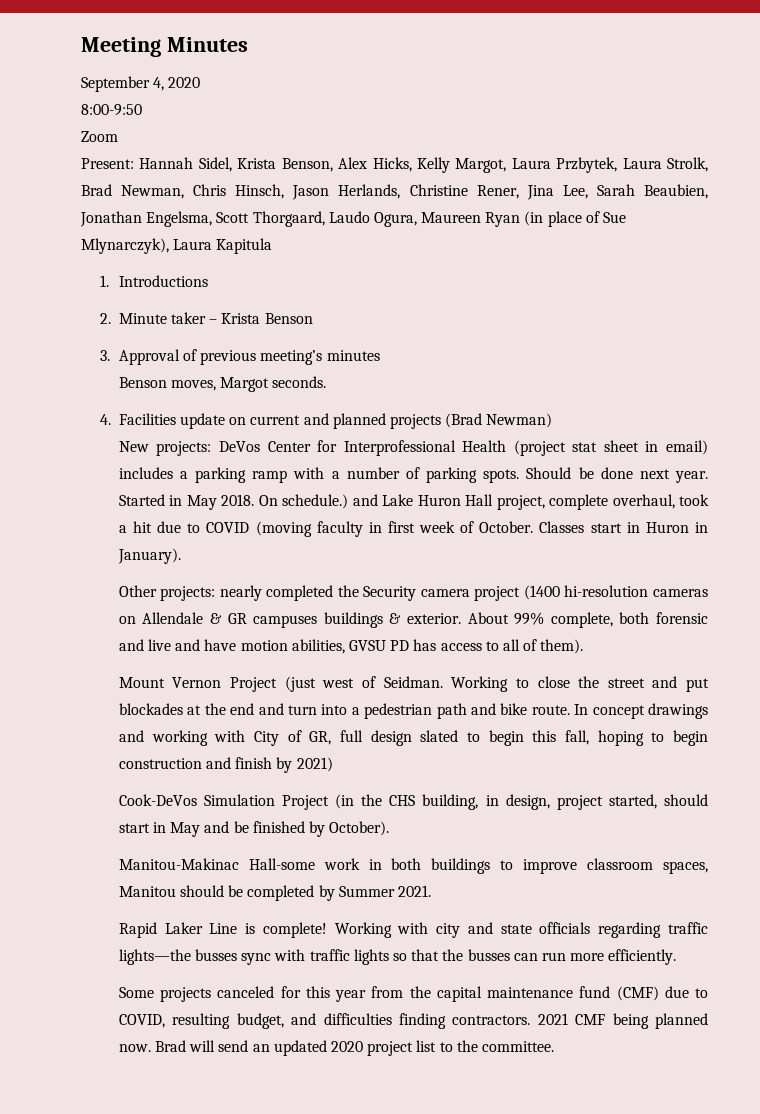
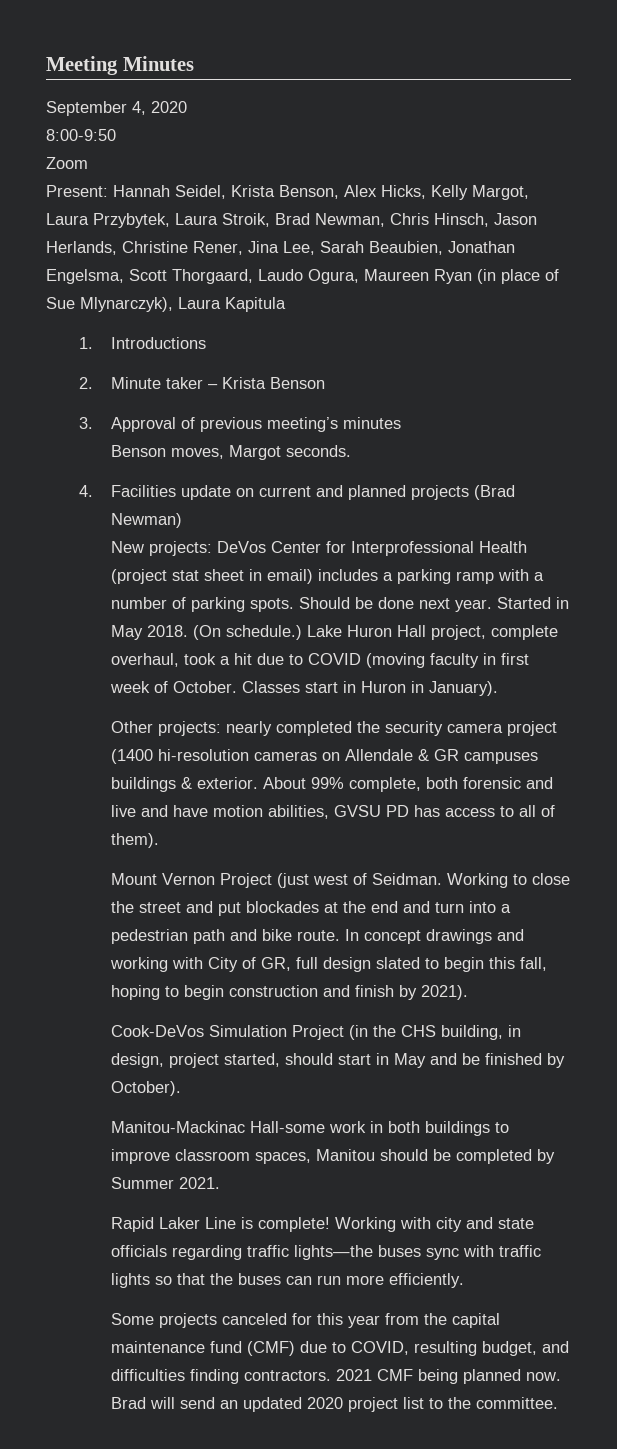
- Present: Hannah Sidel, Krista Benson, Alex Hicks, Kelly Margot, Laura Przbytek, Laura Strolk, Brad Newman, Chris Hinsch, Jason Herlands, Christine Rener, Jina Lee, Sarah Beaubien, Jonathan Engelsma, Scott Thorgaard, Laudo Ogura, Maureen Ryan (in place of Sue Mlynarczyk), Laura Kapitula
+ Present: Hannah Seidel, Krista Benson, Alex Hicks, Kelly Margot, Laura Przybytek, Laura Stroik, Brad Newman, Chris Hinsch, Jason Herlands, Christine Rener, Jina Lee, Sarah Beaubien, Jonathan Engelsma, Scott Thorgaard, Laudo Ogura, Maureen Ryan (in place of Sue Mlynarczyk), Laura Kapitula
- On schedule.) and Lake Huron Hall project, complete overhaul, took a hit due to COVID (moving faculty in first week of October.
+ (On schedule.) Lake Huron Hall project, complete overhaul, took a hit due to COVID (moving faculty in first week of October.
- Other projects: nearly completed the Security camera project (1400 hi-resolution cameras on Allendale & GR campuses buildings & exterior.
+ Other projects: nearly completed the security camera project (1400 hi-resolution cameras on Allendale & GR campuses buildings & exterior.
- In concept drawings and working with City of GR, full design slated to begin this fall, hoping to begin construction and finish by 2021)
+ In concept drawings and working with City of GR, full design slated to begin this fall, hoping to begin construction and finish by 2021).
- Manitou-Makinac Hall-some work in both buildings to improve classroom spaces, Manitou should be completed by Summer 2021.
+ Manitou-Mackinac Hall-some work in both buildings to improve classroom spaces, Manitou should be completed by Summer 2021.
- Working with city and state officials regarding traffic lights—the busses sync with traffic lights so that the busses can run more efficiently.
+ Working with city and state officials regarding traffic lights—the buses sync with traffic lights so that the buses can run more efficiently.

